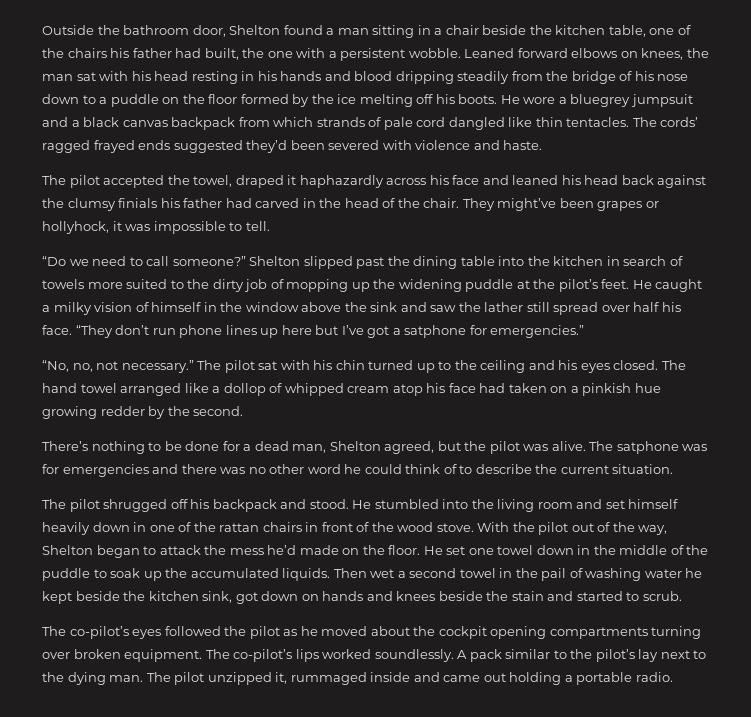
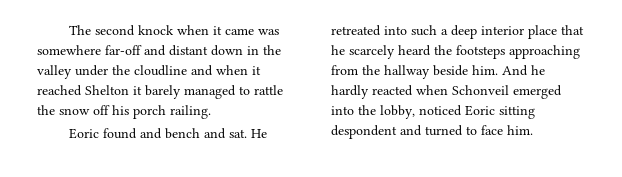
- Outside the bathroom door, Shelton found a man sitting in a chair beside the kitchen table, one of the chairs his father had built, the one with a persistent wobble. Leaned forward elbows on knees, the man sat with his head resting in his hands and blood dripping steadily from the bridge of his nose down to a puddle on the floor formed by the ice melting off his boots. He wore a bluegrey jumpsuit and a black canvas backpack from which strands of pale cord dangled like thin tentacles. The cords’ ragged frayed ends suggested they’d been severed with violence and haste.
- The pilot accepted the towel, draped it haphazardly across his face and leaned his head back against the clumsy finials his father had carved in the head of the chair. They might’ve been grapes or hollyhock, it was impossible to tell.
- “Do we need to call someone?” Shelton slipped past the dining table into the kitchen in search of towels more suited to the dirty job of mopping up the widening puddle at the pilot’s feet. He caught a milky vision of himself in the window above the sink and saw the lather still spread over half his face. “They don’t run phone lines up here but I’ve got a satphone for emergencies.”
- “No, no, not necessary.” The pilot sat with his chin turned up to the ceiling and his eyes closed. The hand towel arranged like a dollop of whipped cream atop his face had taken on a pinkish hue growing redder by the second.
- There’s nothing to be done for a dead man, Shelton agreed, but the pilot was alive. The satphone was for emergencies and there was no other word he could think of to describe the current situation.
- The pilot shrugged off his backpack and stood. He stumbled into the living room and set himself heavily down in one of the rattan chairs in front of the wood stove. With the pilot out of the way, Shelton began to attack the mess he’d made on the floor. He set one towel down in the middle of the puddle to soak up the accumulated liquids. Then wet a second towel in the pail of washing water he kept beside the kitchen sink, got down on hands and knees beside the stain and started to scrub.
- The co-pilot’s eyes followed the pilot as he moved about the cockpit opening compartments turning over broken equipment. The co-pilot’s lips worked soundlessly. A pack similar to the pilot’s lay next to the dying man. The pilot unzipped it, rummaged inside and came out holding a portable radio.
+ The second knock when it came was somewhere far-off and distant down in the valley under the cloudline and when it reached Shelton it barely managed to rattle the snow off his porch railing.
+ Eoric found and bench and sat. He retreated into such a deep interior place that he scarcely heard the footsteps approaching from the hallway beside him. And he hardly reacted when Schonveil emerged into the lobby, noticed Eoric sitting despondent and turned to face him.

